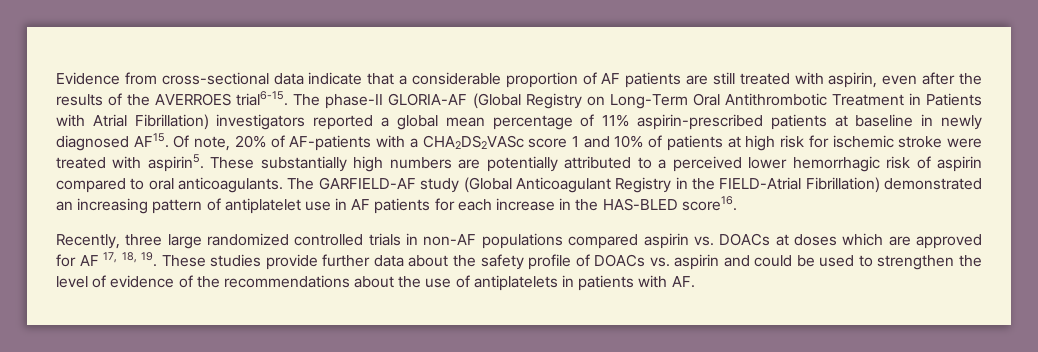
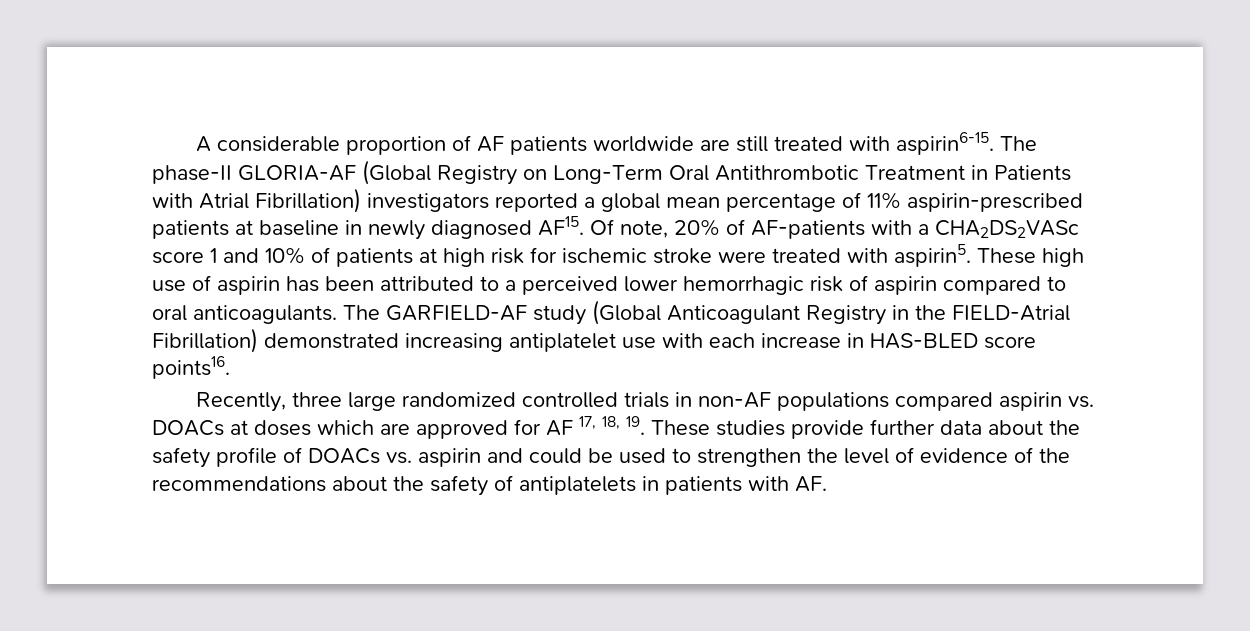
- Evidence from cross-sectional data indicate that a considerable proportion of AF patients are still treated with aspirin, even after the results of the AVERROES trial6-15.
+ A considerable proportion of AF patients worldwide are still treated with aspirin6-15.
- These substantially high numbers are potentially attributed to a perceived lower hemorrhagic risk of aspirin compared to oral anticoagulants.
+ These high use of aspirin has been attributed to a perceived lower hemorrhagic risk of aspirin compared to oral anticoagulants.
- The GARFIELD-AF study (Global Anticoagulant Registry in the FIELD-Atrial Fibrillation) demonstrated an increasing pattern of antiplatelet use in AF patients for each increase in the HAS-BLED score16.
+ The GARFIELD-AF study (Global Anticoagulant Registry in the FIELD-Atrial Fibrillation) demonstrated increasing antiplatelet use with each increase in HAS-BLED score points16.
- Recently, three large randomized controlled trials in non-AF populations compared aspirin vs. DOACs at doses which are approved for AF 17, 18, 19. These studies provide further data about the safety profile of DOACs vs. aspirin and could be used to strengthen the level of evidence of the recommendations about the use of antiplatelets in patients with AF.
+ Recently, three large randomized controlled trials in non-AF populations compared aspirin vs. DOACs at doses which are approved for AF 17, 18, 19. These studies provide further data about the safety profile of DOACs vs. aspirin and could be used to strengthen the level of evidence of the recommendations about the safety of antiplatelets in patients with AF.

